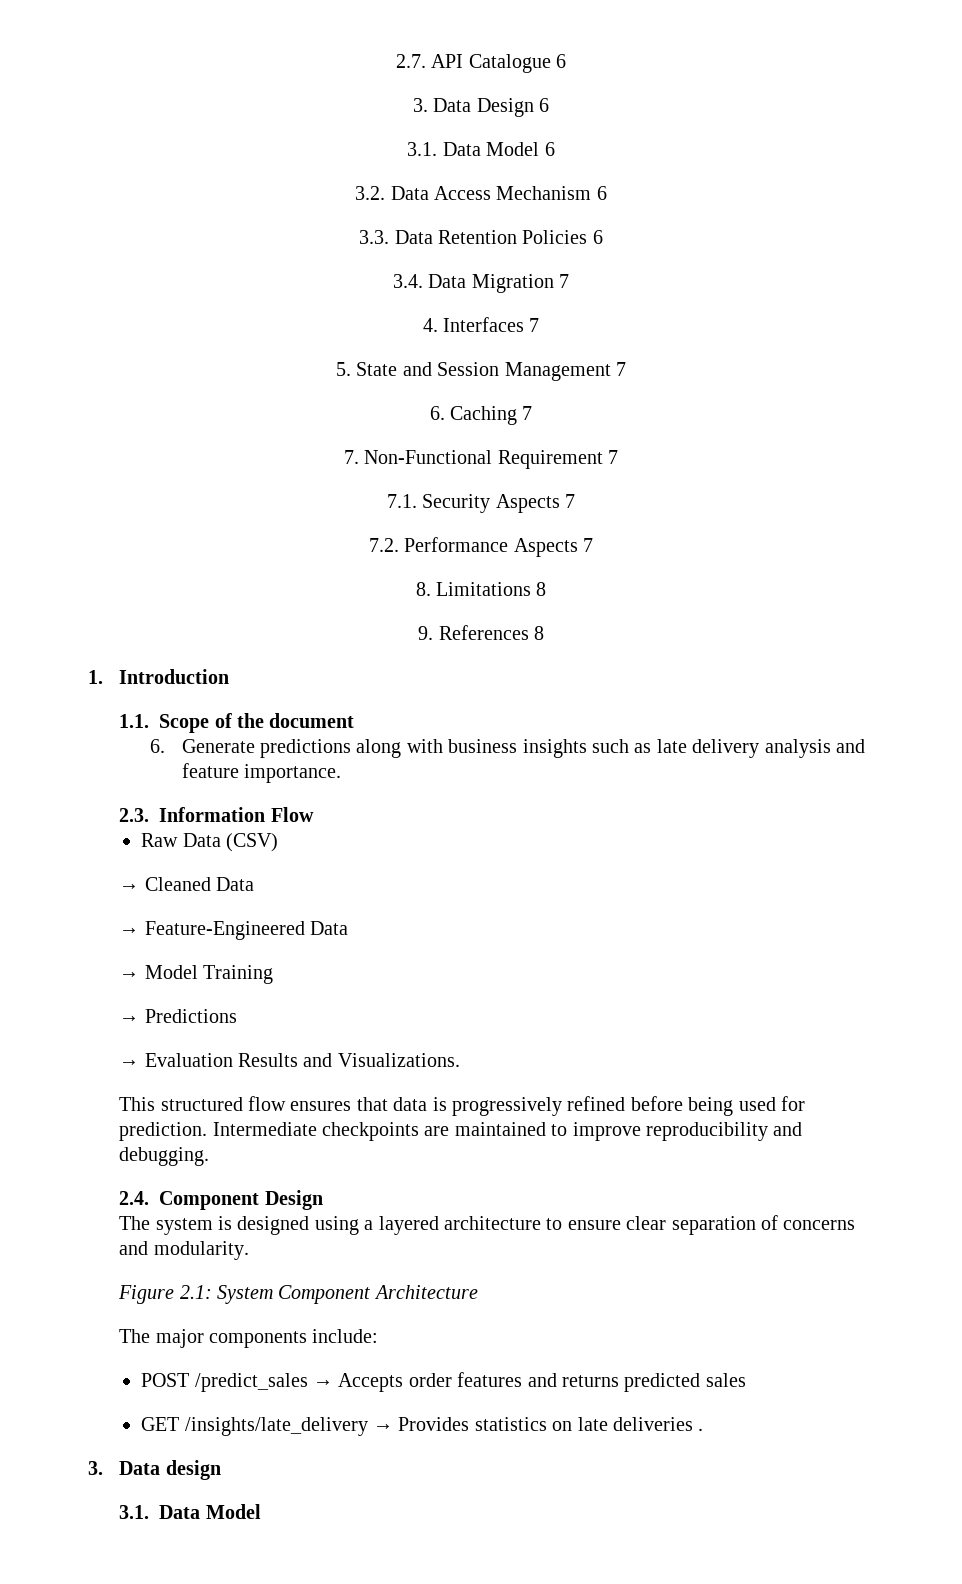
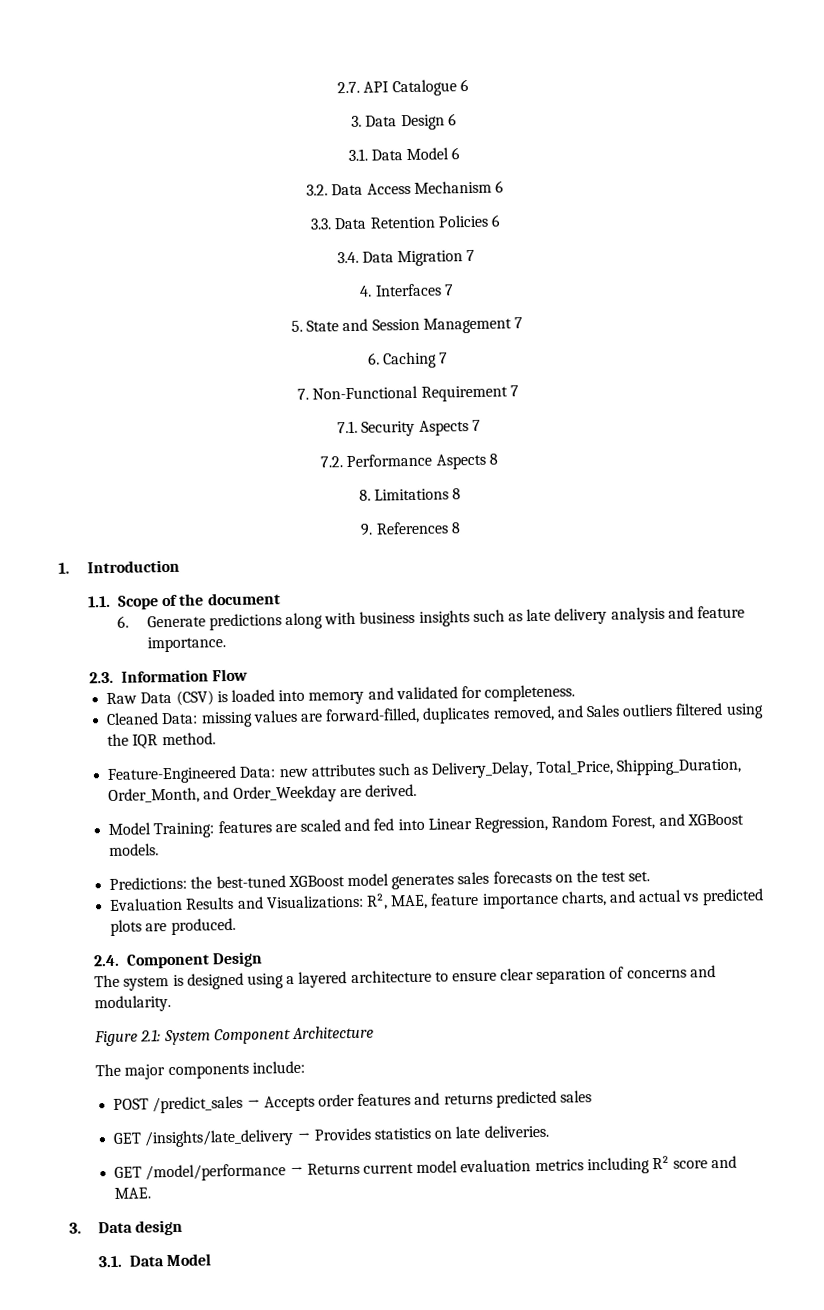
- 7.2. Performance Aspects 7
+ 7.2. Performance Aspects 8
- Raw Data (CSV)
- → Cleaned Data
- → Feature-Engineered Data
- → Model Training
- → Predictions
- → Evaluation Results and Visualizations.
- This structured flow ensures that data is progressively refined before being used for prediction. Intermediate checkpoints are maintained to improve reproducibility and debugging.
+ Raw Data (CSV) is loaded into memory and validated for completeness.
+ Cleaned Data: missing values are forward-filled, duplicates removed, and Sales outliers filtered using the IQR method.
+ Feature-Engineered Data: new attributes such as Delivery_Delay, Total_Price, Shipping_Duration, Order_Month, and Order_Weekday are derived.
+ Model Training: features are scaled and fed into Linear Regression, Random Forest, and XGBoost models.
+ Predictions: the best-tuned XGBoost model generates sales forecasts on the test set.
+ Evaluation Results and Visualizations: R², MAE, feature importance charts, and actual vs predicted plots are produced.
- GET /insights/late_delivery → Provides statistics on late deliveries .
+ GET /insights/late_delivery → Provides statistics on late deliveries.
+ GET /model/performance → Returns current model evaluation metrics including R² score and MAE.

